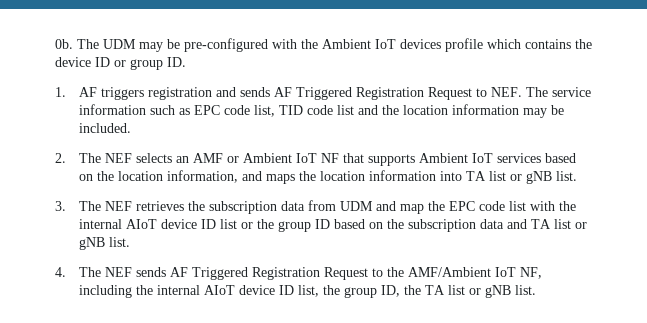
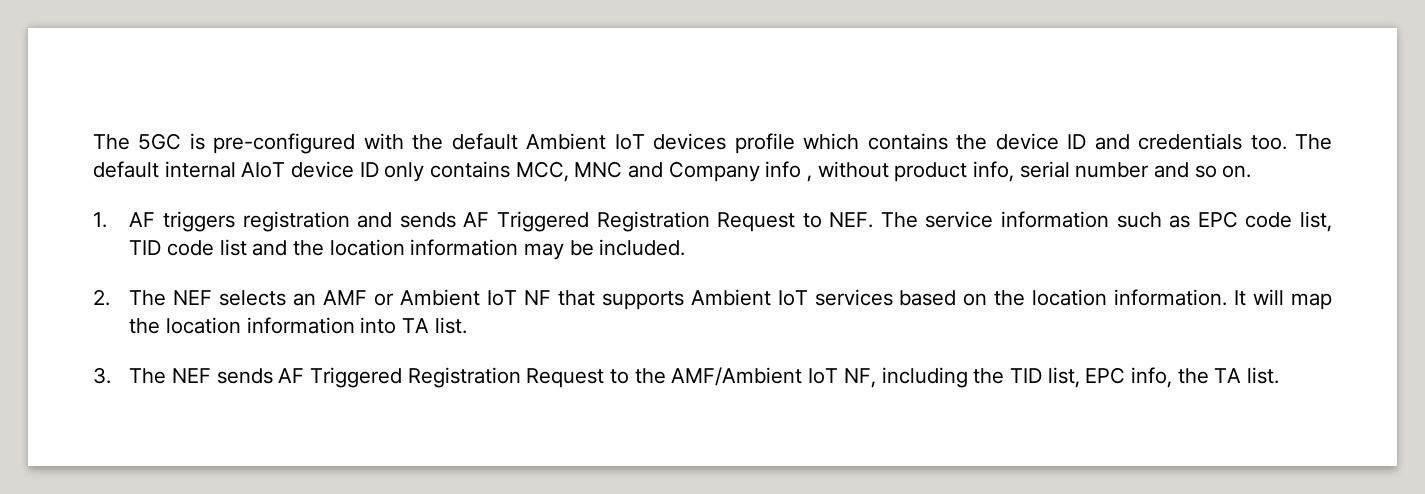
- 0b. The UDM may be pre-configured with the Ambient IoT devices profile which contains the device ID or group ID.
+ The 5GC is pre-configured with the default Ambient IoT devices profile which contains the device ID and credentials too. The default internal AIoT device ID only contains MCC, MNC and Company info , without product info, serial number and so on.
- 2. The NEF selects an AMF or Ambient IoT NF that supports Ambient IoT services based on the location information, and maps the location information into TA list or gNB list.
- 3. The NEF retrieves the subscription data from UDM and map the EPC code list with the internal AIoT device ID list or the group ID based on the subscription data and TA list or gNB list.
- 4. The NEF sends AF Triggered Registration Request to the AMF/Ambient IoT NF, including the internal AIoT device ID list, the group ID, the TA list or gNB list.
+ 2. The NEF selects an AMF or Ambient IoT NF that supports Ambient IoT services based on the location information. It will map the location information into TA list.
+ 3. The NEF sends AF Triggered Registration Request to the AMF/Ambient IoT NF, including the TID list, EPC info, the TA list.

